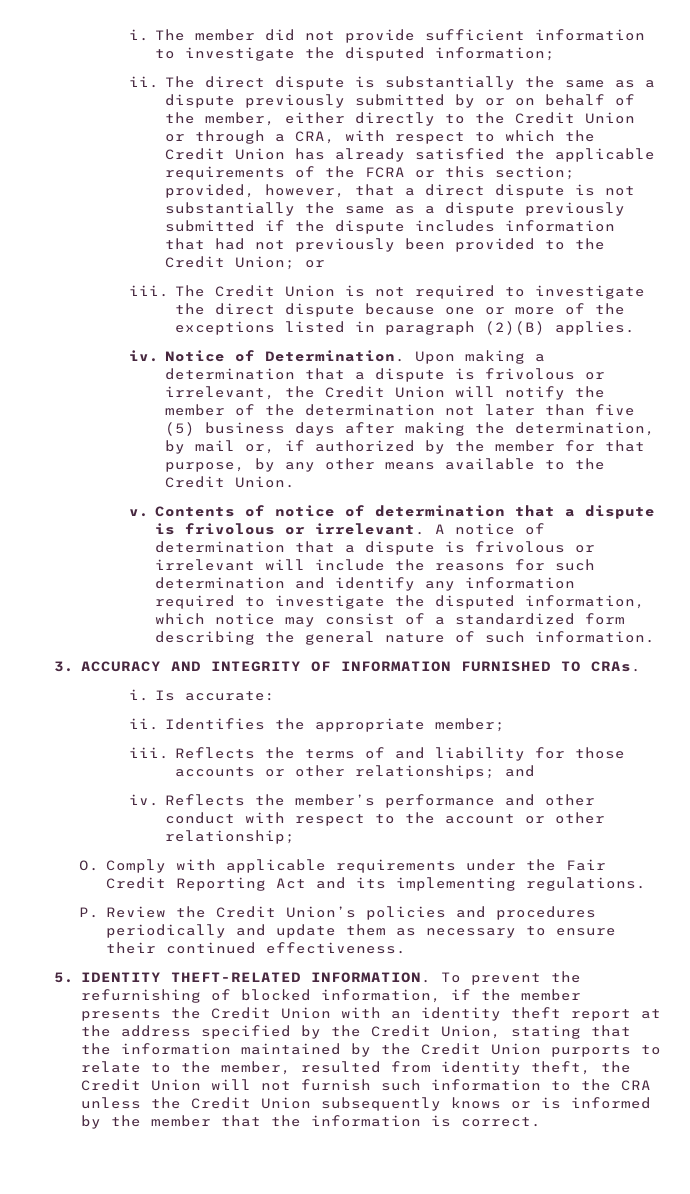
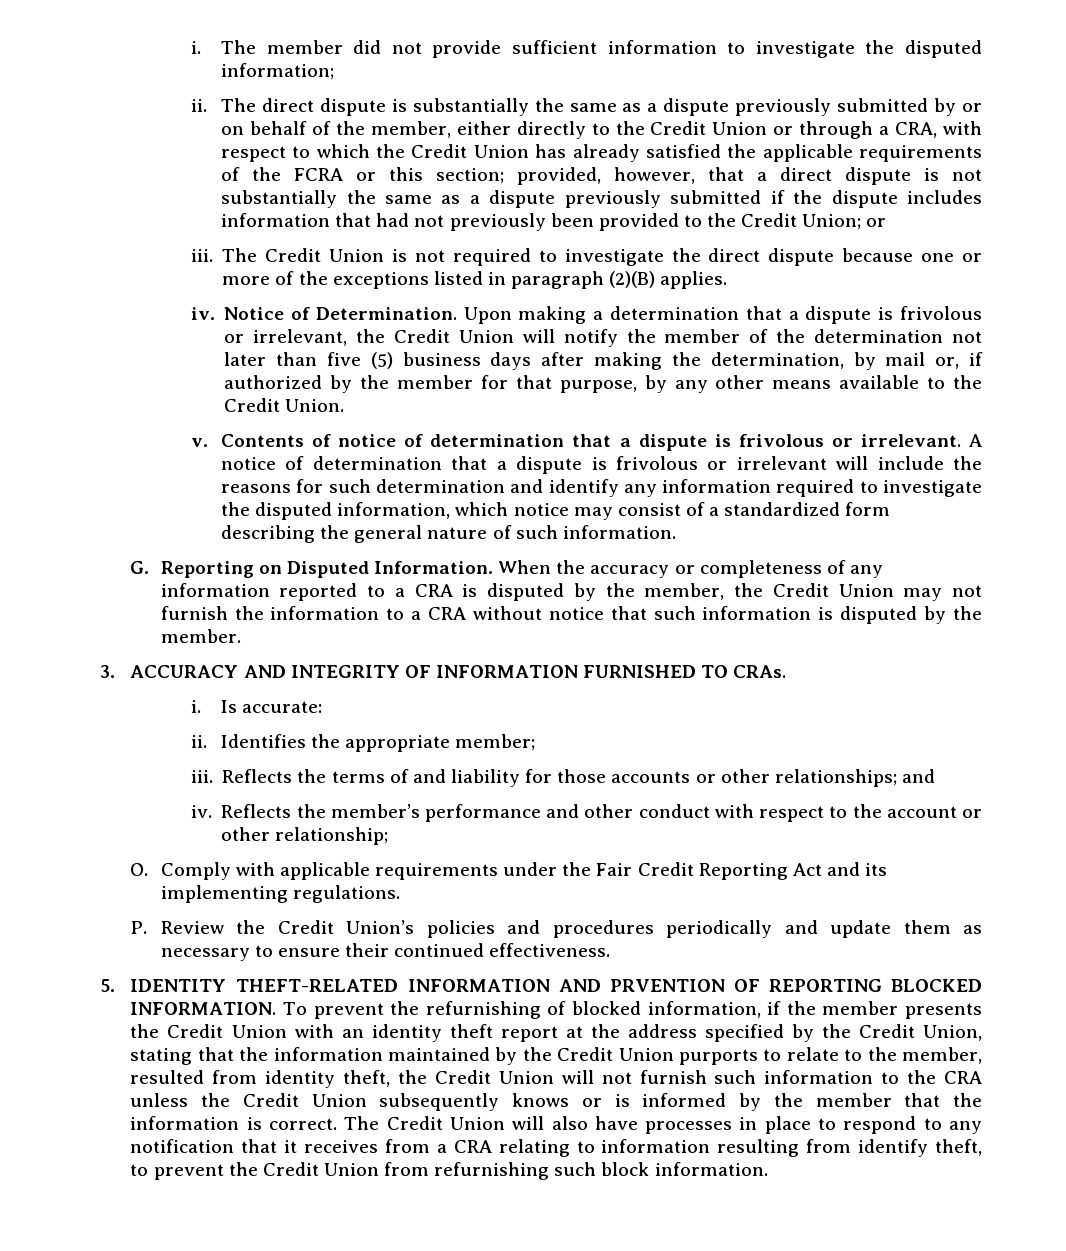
+ G. Reporting on Disputed Information. When the accuracy or completeness of any information reported to a CRA is disputed by the member, the Credit Union may not furnish the information to a CRA without notice that such information is disputed by the member.
- 5. IDENTITY THEFT-RELATED INFORMATION.
+ 5. IDENTITY THEFT-RELATED INFORMATION AND PRVENTION OF REPORTING BLOCKED INFORMATION.
+ The Credit Union will also have processes in place to respond to any notification that it receives from a CRA relating to information resulting from identify theft, to prevent the Credit Union from refurnishing such block information.

